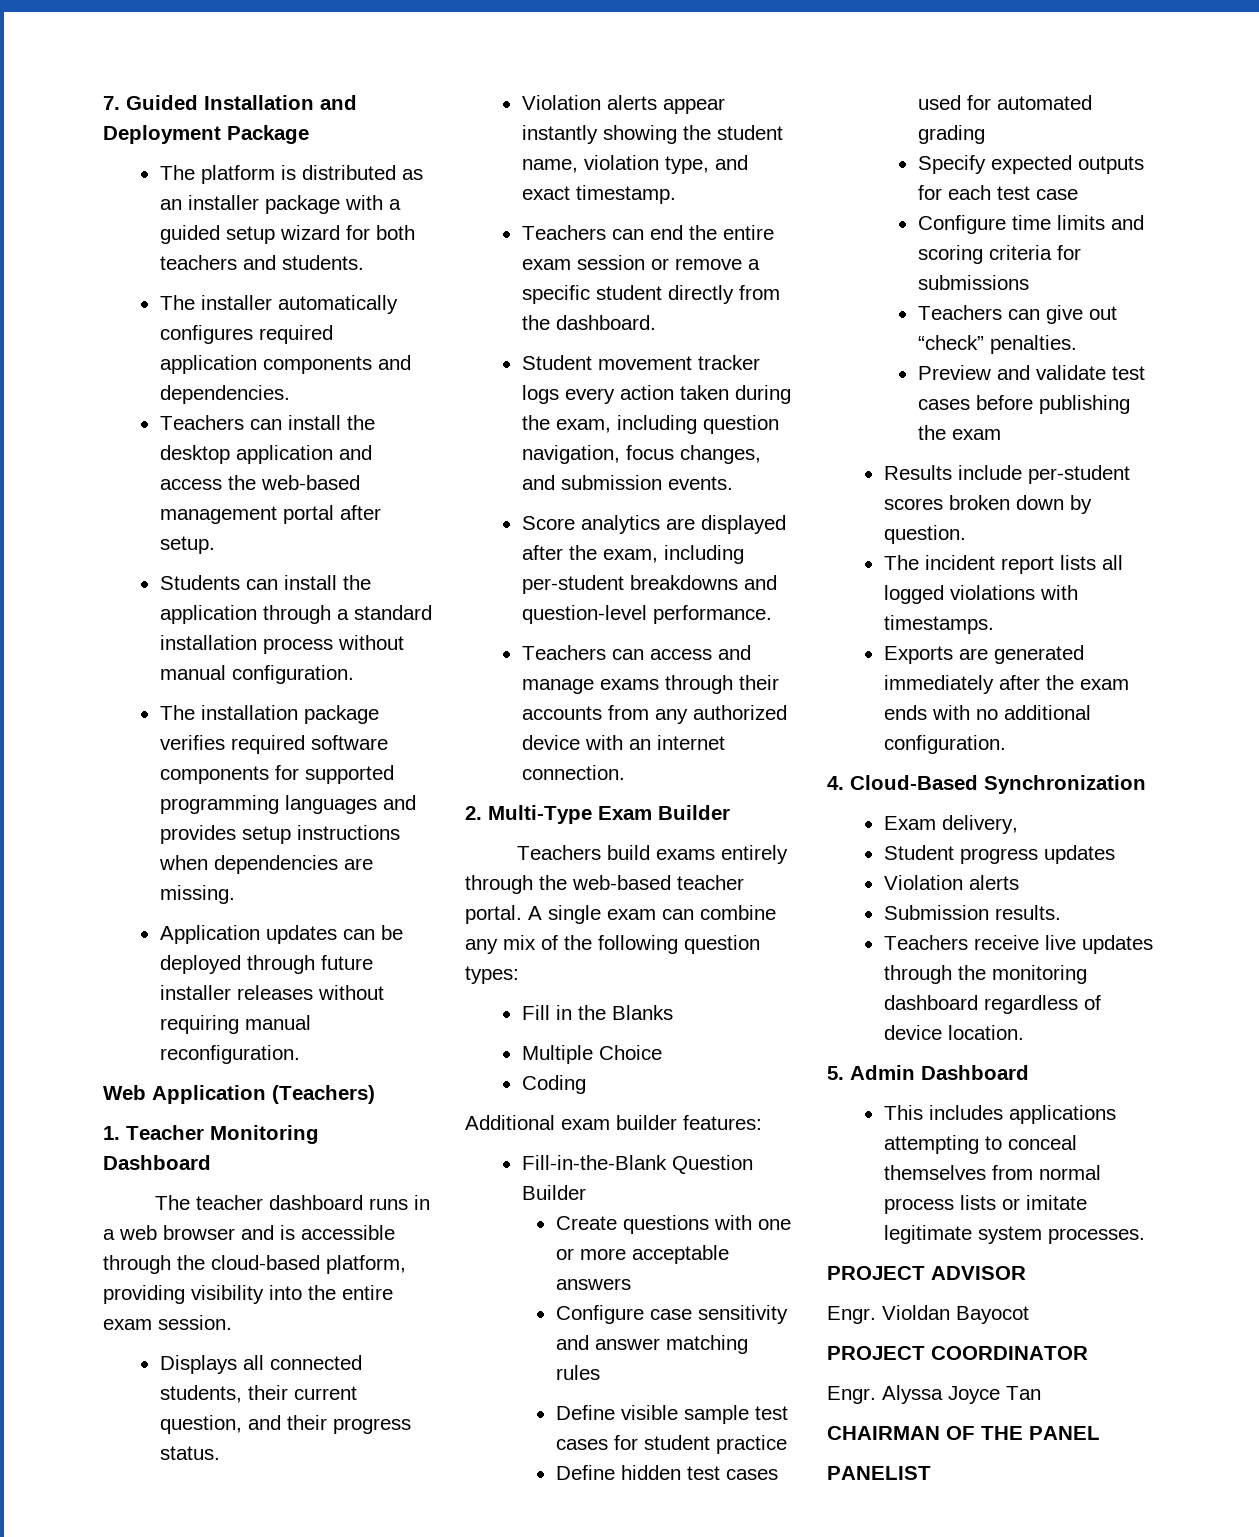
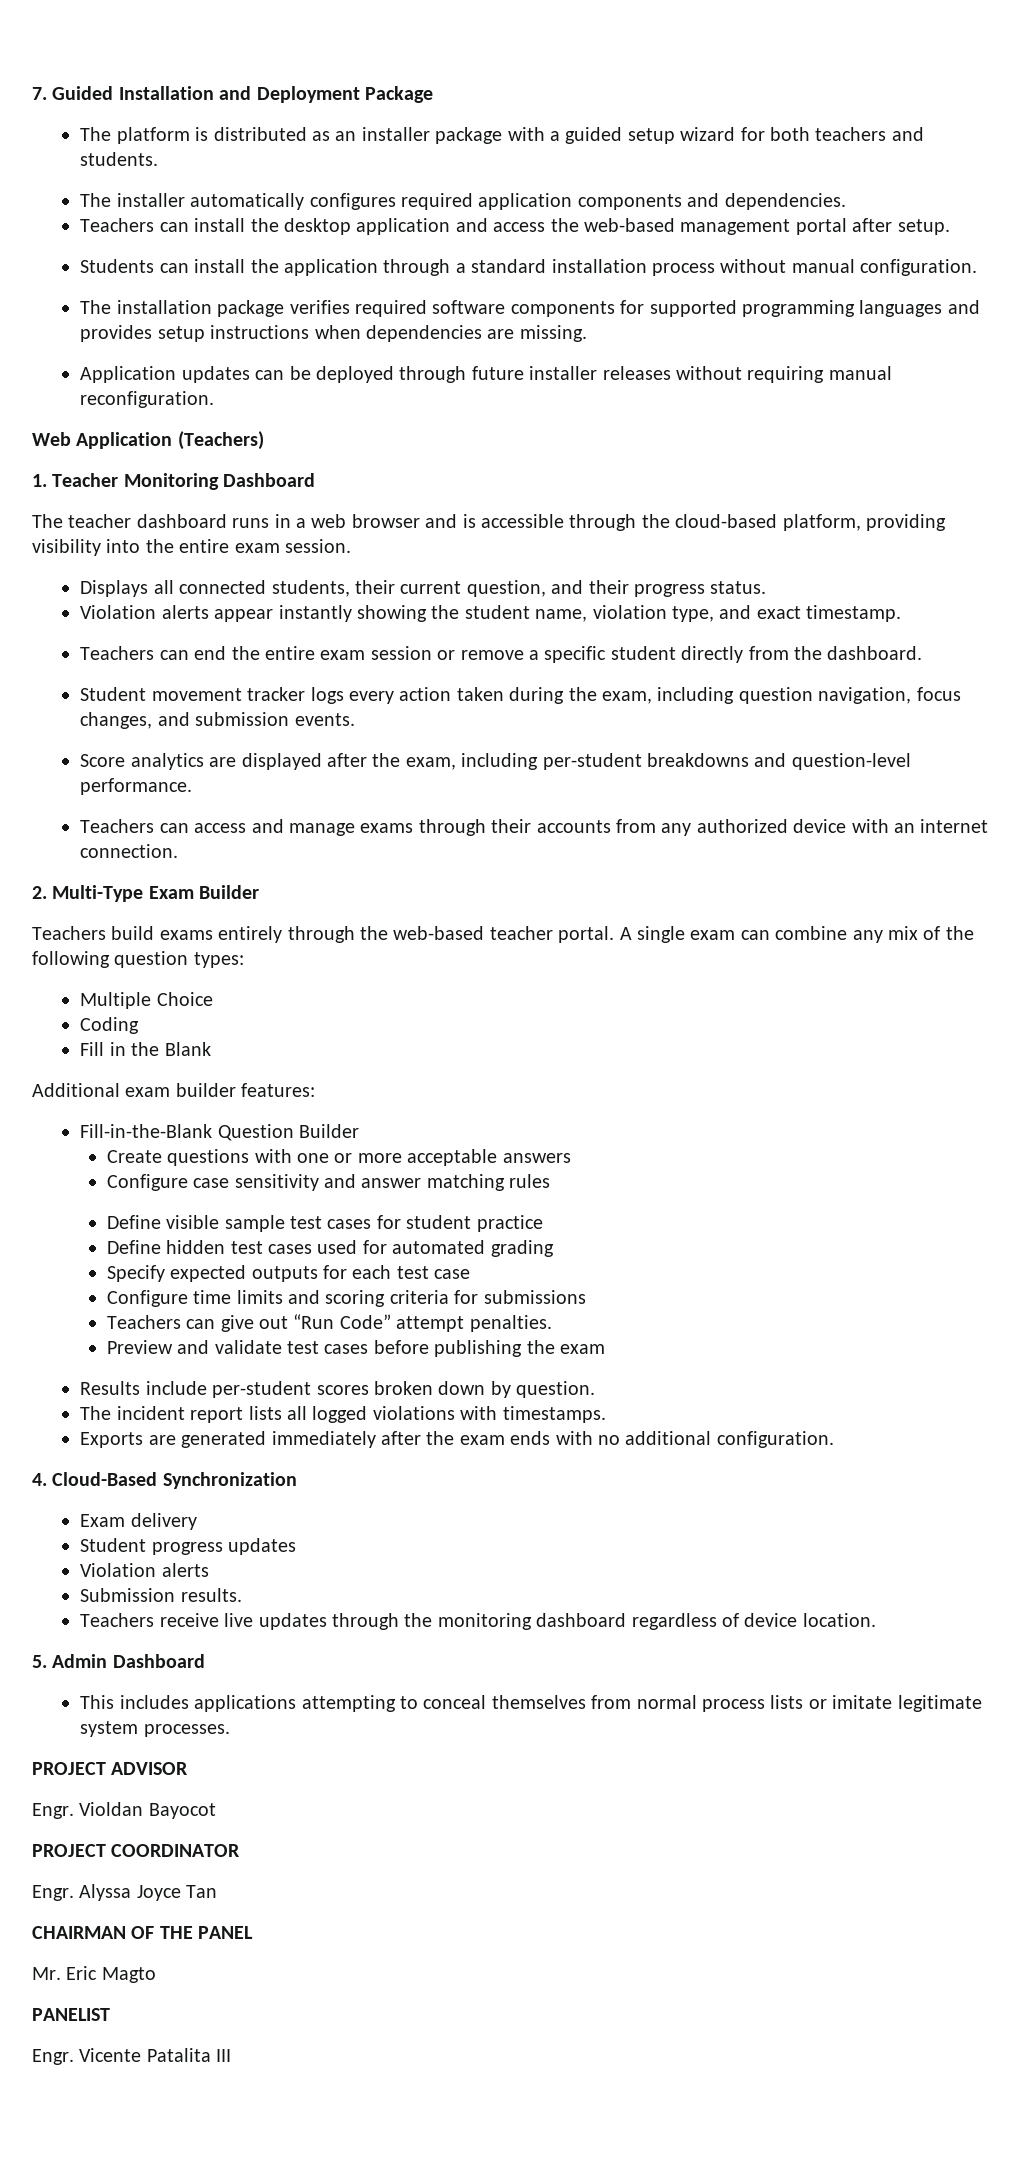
- Fill in the Blanks
+ Fill in the Blank
- Teachers can give out “check” penalties.
+ Teachers can give out “Run Code” attempt penalties.
- Exam delivery,
+ Exam delivery
+ Mr. Eric Magto
  PANELIST
+ Engr. Vicente Patalita III

